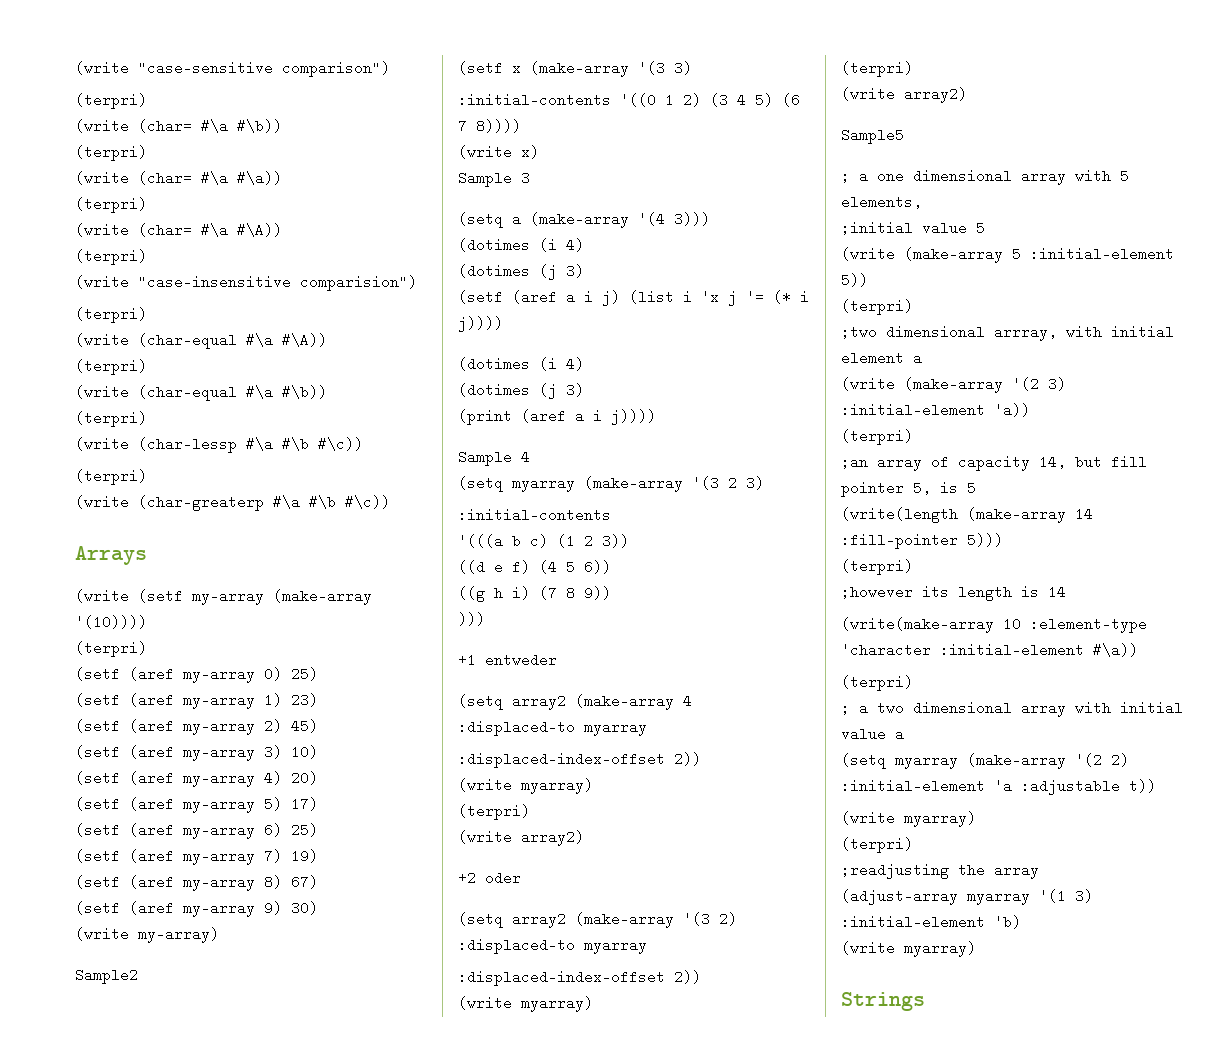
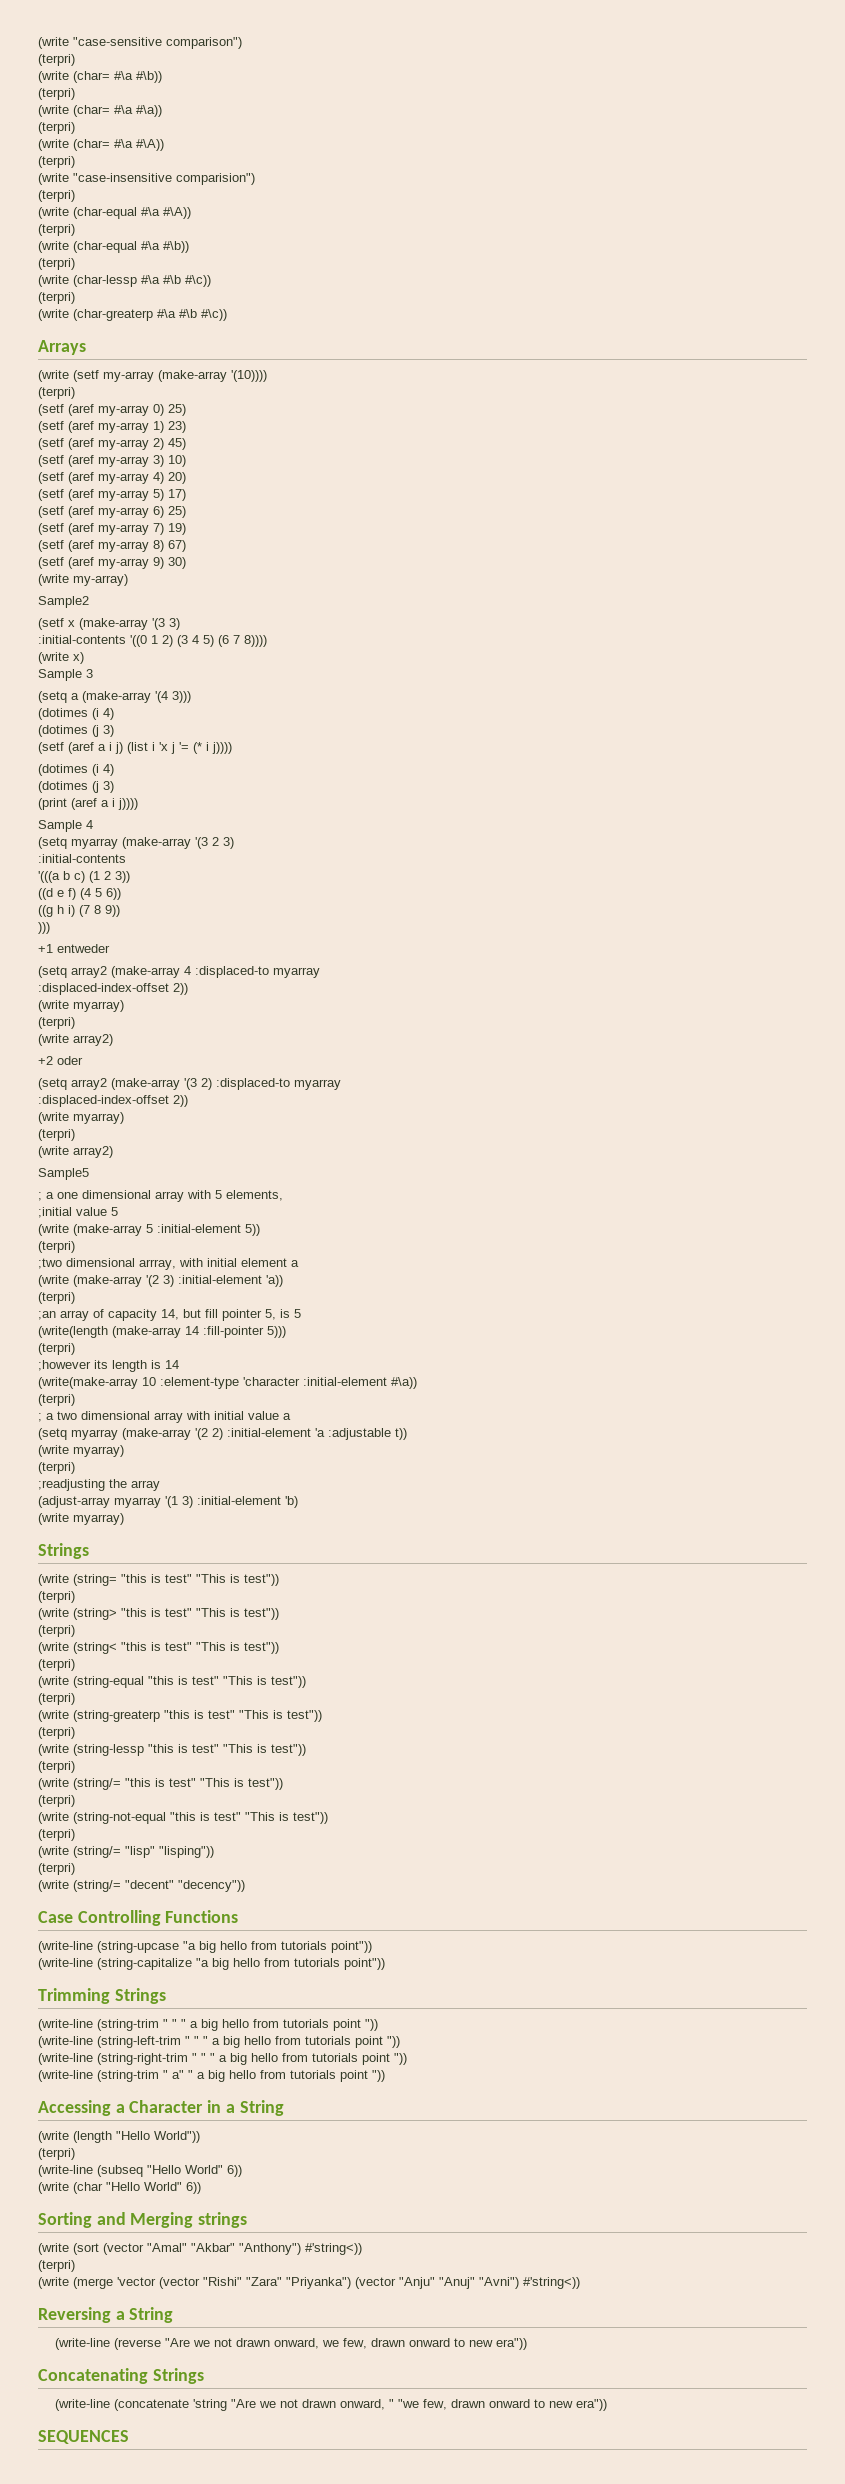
+ (write (string= "this is test" "This is test"))
+ (terpri)
+ (write (string> "this is test" "This is test"))
+ (terpri)
+ (write (string< "this is test" "This is test"))
+ (terpri)
+ (write (string-equal "this is test" "This is test"))
+ (terpri)
+ (write (string-greaterp "this is test" "This is test"))
+ (terpri)
+ (write (string-lessp "this is test" "This is test"))
+ (terpri)
+ (write (string/= "this is test" "This is test"))
+ (terpri)
+ (write (string-not-equal "this is test" "This is test"))
+ (terpri)
+ (write (string/= "lisp" "lisping"))
+ (terpri)
+ (write (string/= "decent" "decency"))
+ Case Controlling Functions
+ (write-line (string-upcase "a big hello from tutorials point"))
+ (write-line (string-capitalize "a big hello from tutorials point"))
+ Trimming Strings
+ (write-line (string-trim " " " a big hello from tutorials point "))
+ (write-line (string-left-trim " " " a big hello from tutorials point "))
+ (write-line (string-right-trim " " " a big hello from tutorials point "))
+ (write-line (string-trim " a" " a big hello from tutorials point "))
+ Accessing a Character in a String
+ (write (length "Hello World"))
+ (terpri)
+ (write-line (subseq "Hello World" 6))
+ (write (char "Hello World" 6))
+ Sorting and Merging strings
+ (write (sort (vector "Amal" "Akbar" "Anthony") #'string<))
+ (terpri)
+ (write (merge 'vector (vector "Rishi" "Zara" "Priyanka") (vector "Anju" "Anuj" "Avni") #'string<))
+ Reversing a String
+ (write-line (reverse "Are we not drawn onward, we few, drawn onward to new era"))
+ Concatenating Strings
+ (write-line (concatenate 'string "Are we not drawn onward, " "we few, drawn onward to new era"))
+ SEQUENCES

